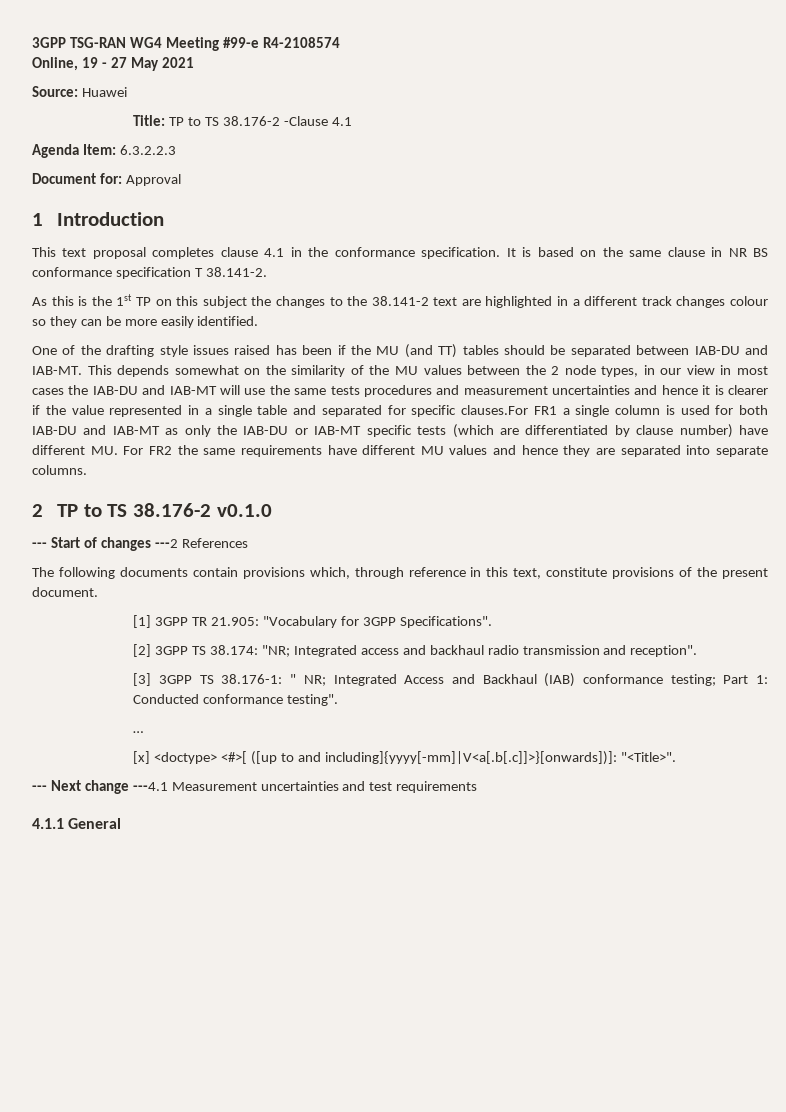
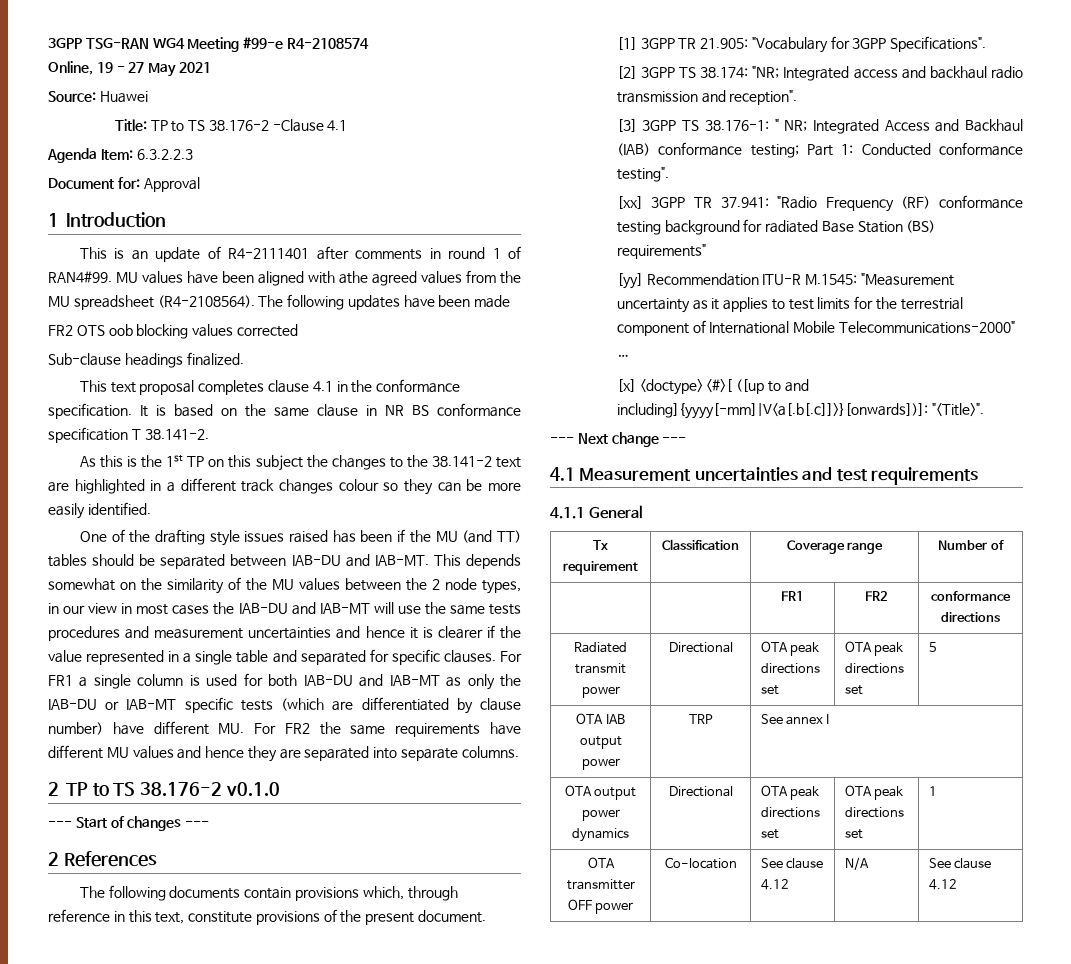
+ This is an update of R4-2111401 after comments in round 1 of RAN4#99. MU values have been aligned with athe agreed values from the MU spreadsheet (R4-2108564). The following updates have been made
+ FR2 OTS oob blocking values corrected
+ Sub-clause headings finalized.
- This depends somewhat on the similarity of the MU values between the 2 node types, in our view in most cases the IAB-DU and IAB-MT will use the same tests procedures and measurement uncertainties and hence it is clearer if the value represented in a single table and separated for specific clauses.For FR1 a single column is used for both IAB-DU and IAB-MT as only the IAB-DU or IAB-MT specific tests (which are differentiated by clause number) have different MU. For FR2 the same requirements have different MU values and hence they are separated into separate columns.
+ This depends somewhat on the similarity of the MU values between the 2 node types, in our view in most cases the IAB-DU and IAB-MT will use the same tests procedures and measurement uncertainties and hence it is clearer if the value represented in a single table and separated for specific clauses. For FR1 a single column is used for both IAB-DU and IAB-MT as only the IAB-DU or IAB-MT specific tests (which are differentiated by clause number) have different MU. For FR2 the same requirements have different MU values and hence they are separated into separate columns.
- --- Start of changes ---2 References
+ --- Start of changes ---
+ 2 References
+ [xx] 3GPP TR 37.941: "Radio Frequency (RF) conformance testing background for radiated Base Station (BS) requirements"
+ [yy] Recommendation ITU-R M.1545: "Measurement uncertainty as it applies to test limits for the terrestrial component of International Mobile Telecommunications-2000"
- --- Next change ---4.1 Measurement uncertainties and test requirements
+ --- Next change ---
+ 4.1 Measurement uncertainties and test requirements
+ Tx requirement | Classification | Coverage range | Number of
+ | | FR1 | FR2 | conformance directions
+ Radiated transmit power | Directional | OTA peak directions set | OTA peak directions set | 5
+ OTA IAB output power | TRP | See annex I
+ OTA output power dynamics | Directional | OTA peak directions set | OTA peak directions set | 1
+ OTA transmitter OFF power | Co-location | See clause 4.12 | N/A | See clause 4.12

